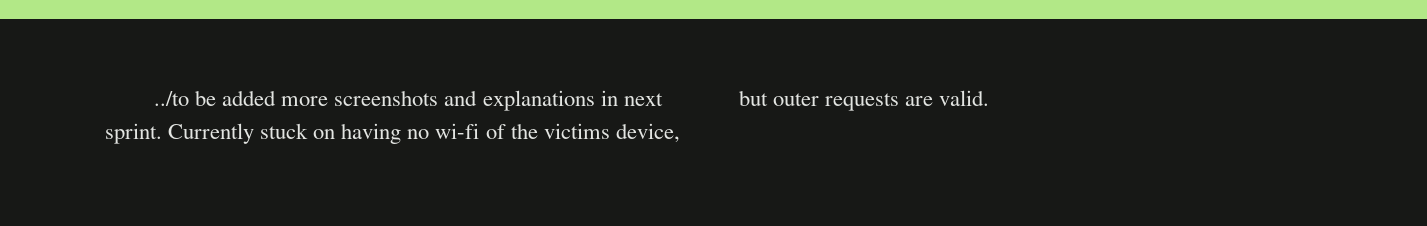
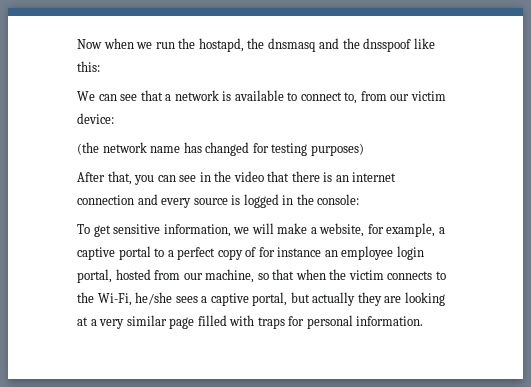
- ../to be added more screenshots and explanations in next sprint. Currently stuck on having no wi-fi of the victims device, but outer requests are valid.
+ Now when we run the hostapd, the dnsmasq and the dnsspoof like this:
+ We can see that a network is available to connect to, from our victim device:
+ (the network name has changed for testing purposes)
+ After that, you can see in the video that there is an internet connection and every source is logged in the console:
+ To get sensitive information, we will make a website, for example, a captive portal to a perfect copy of for instance an employee login portal, hosted from our machine, so that when the victim connects to the Wi-Fi, he/she sees a captive portal, but actually they are looking at a very similar page filled with traps for personal information.

